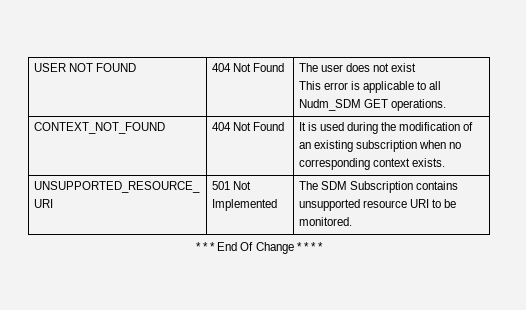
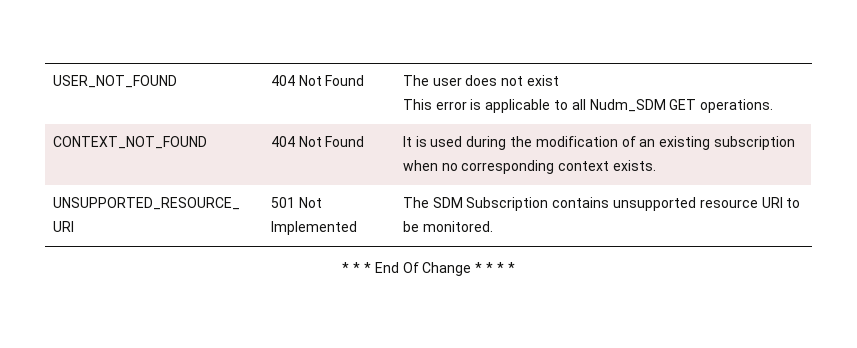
- USER NOT FOUND | 404 Not Found | The user does not exist
+ USER_NOT_FOUND | 404 Not Found | The user does not exist

